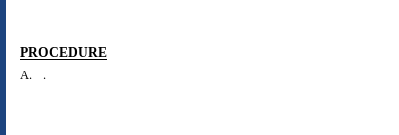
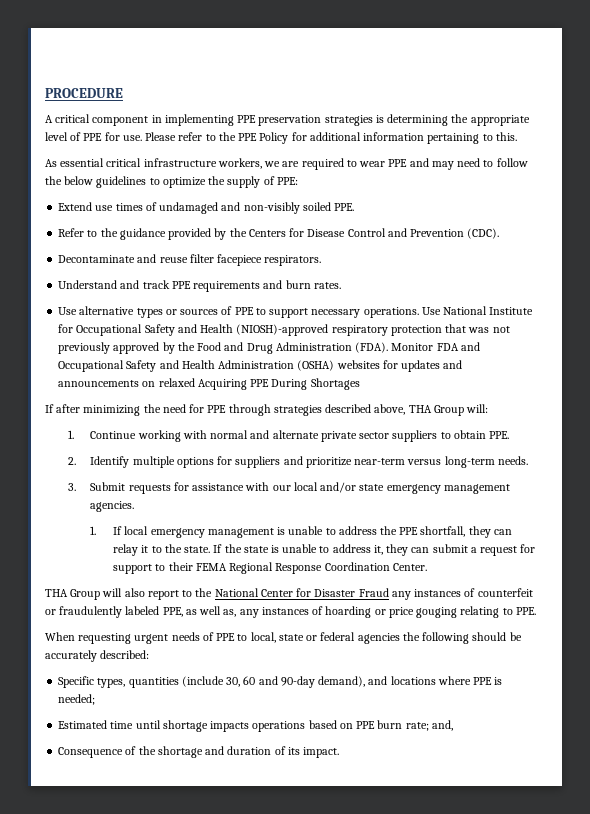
- A. .
+ A critical component in implementing PPE preservation strategies is determining the appropriate level of PPE for use. Please refer to the PPE Policy for additional information pertaining to this.
+ As essential critical infrastructure workers, we are required to wear PPE and may need to follow the below guidelines to optimize the supply of PPE:
+ Extend use times of undamaged and non-visibly soiled PPE.
+ Refer to the guidance provided by the Centers for Disease Control and Prevention (CDC).
+ Decontaminate and reuse filter facepiece respirators.
+ Understand and track PPE requirements and burn rates.
+ Use alternative types or sources of PPE to support necessary operations. Use National Institute for Occupational Safety and Health (NIOSH)-approved respiratory protection that was not previously approved by the Food and Drug Administration (FDA). Monitor FDA and Occupational Safety and Health Administration (OSHA) websites for updates and announcements on relaxed Acquiring PPE During Shortages
+ If after minimizing the need for PPE through strategies described above, THA Group will:
+ 1. Continue working with normal and alternate private sector suppliers to obtain PPE.
+ 2. Identify multiple options for suppliers and prioritize near-term versus long-term needs.
+ 3. Submit requests for assistance with our local and/or state emergency management agencies.
+ 1. If local emergency management is unable to address the PPE shortfall, they can relay it to the state. If the state is unable to address it, they can submit a request for support to their FEMA Regional Response Coordination Center.
+ THA Group will also report to the National Center for Disaster Fraud any instances of counterfeit or fraudulently labeled PPE, as well as, any instances of hoarding or price gouging relating to PPE.
+ When requesting urgent needs of PPE to local, state or federal agencies the following should be accurately described:
+ Specific types, quantities (include 30, 60 and 90-day demand), and locations where PPE is needed;
+ Estimated time until shortage impacts operations based on PPE burn rate; and,
+ Consequence of the shortage and duration of its impact.

